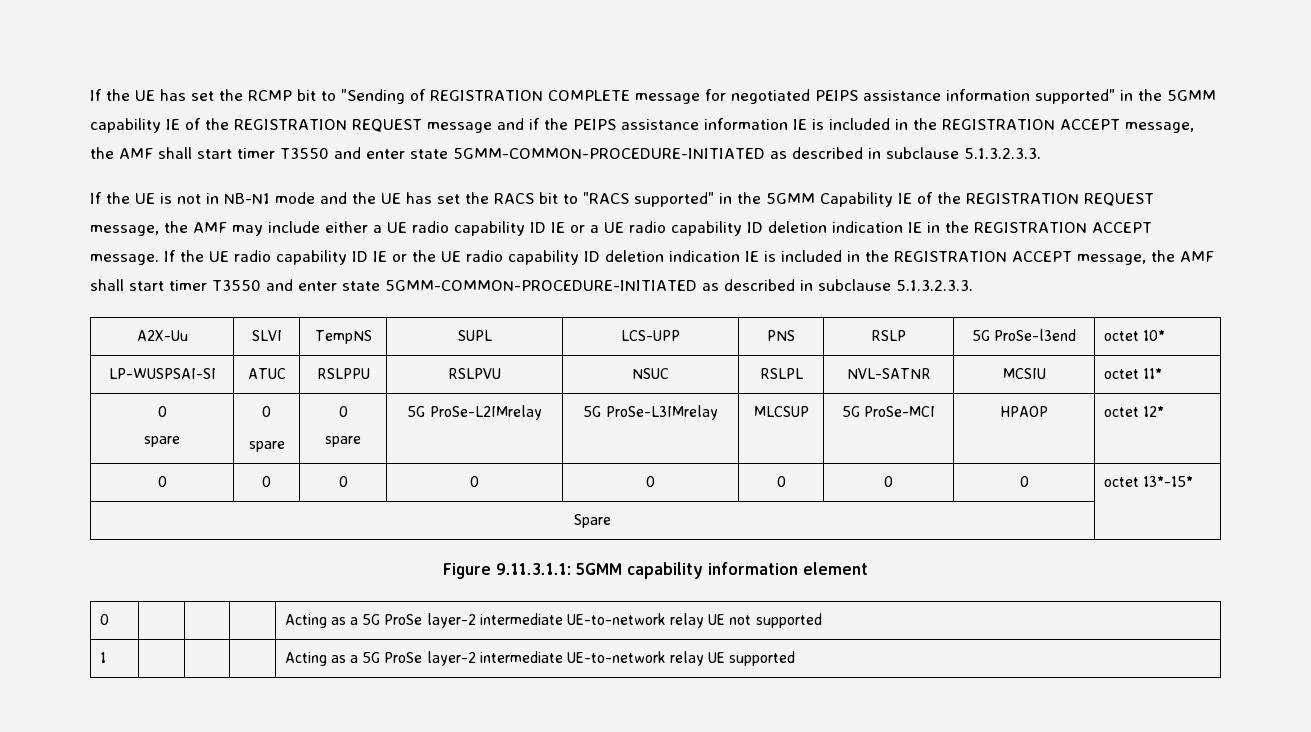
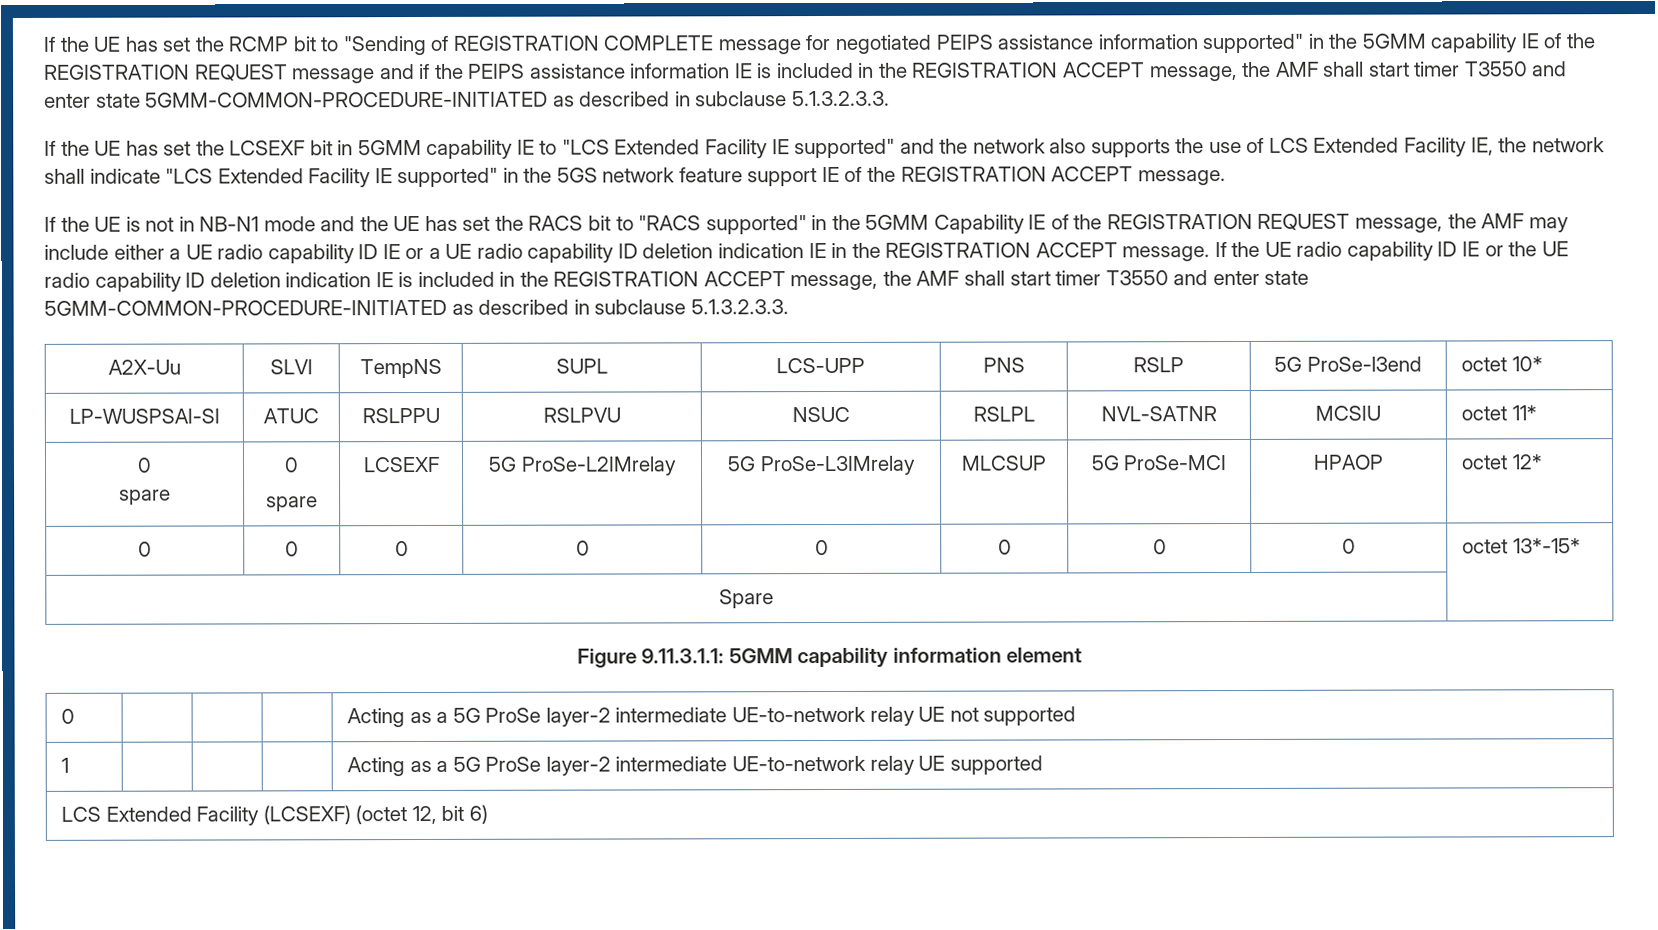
+ If the UE has set the LCSEXF bit in 5GMM capability IE to "LCS Extended Facility IE supported" and the network also supports the use of LCS Extended Facility IE, the network shall indicate "LCS Extended Facility IE supported" in the 5GS network feature support IE of the REGISTRATION ACCEPT message.
  LP-WUSPSAI-SI | ATUC | RSLPPU | RSLPVU | NSUC | RSLPL | NVL-SATNR | MCSIU | octet 11*
  0
  spare | 0
- spare | 0
- spare | 5G ProSe-L2IMrelay | 5G ProSe-L3IMrelay | MLCSUP | 5G ProSe-MCI | HPAOP | octet 12*
+ spare | LCSEXF | 5G ProSe-L2IMrelay | 5G ProSe-L3IMrelay | MLCSUP | 5G ProSe-MCI | HPAOP | octet 12*
+ LCS Extended Facility (LCSEXF) (octet 12, bit 6)

